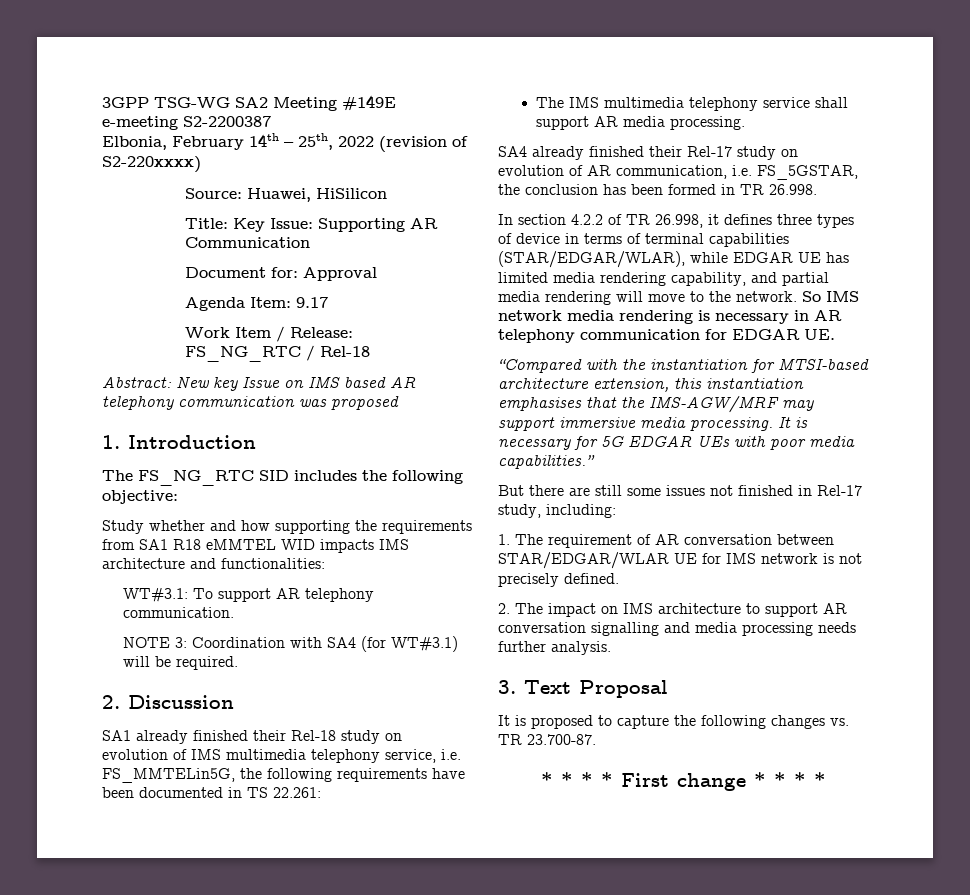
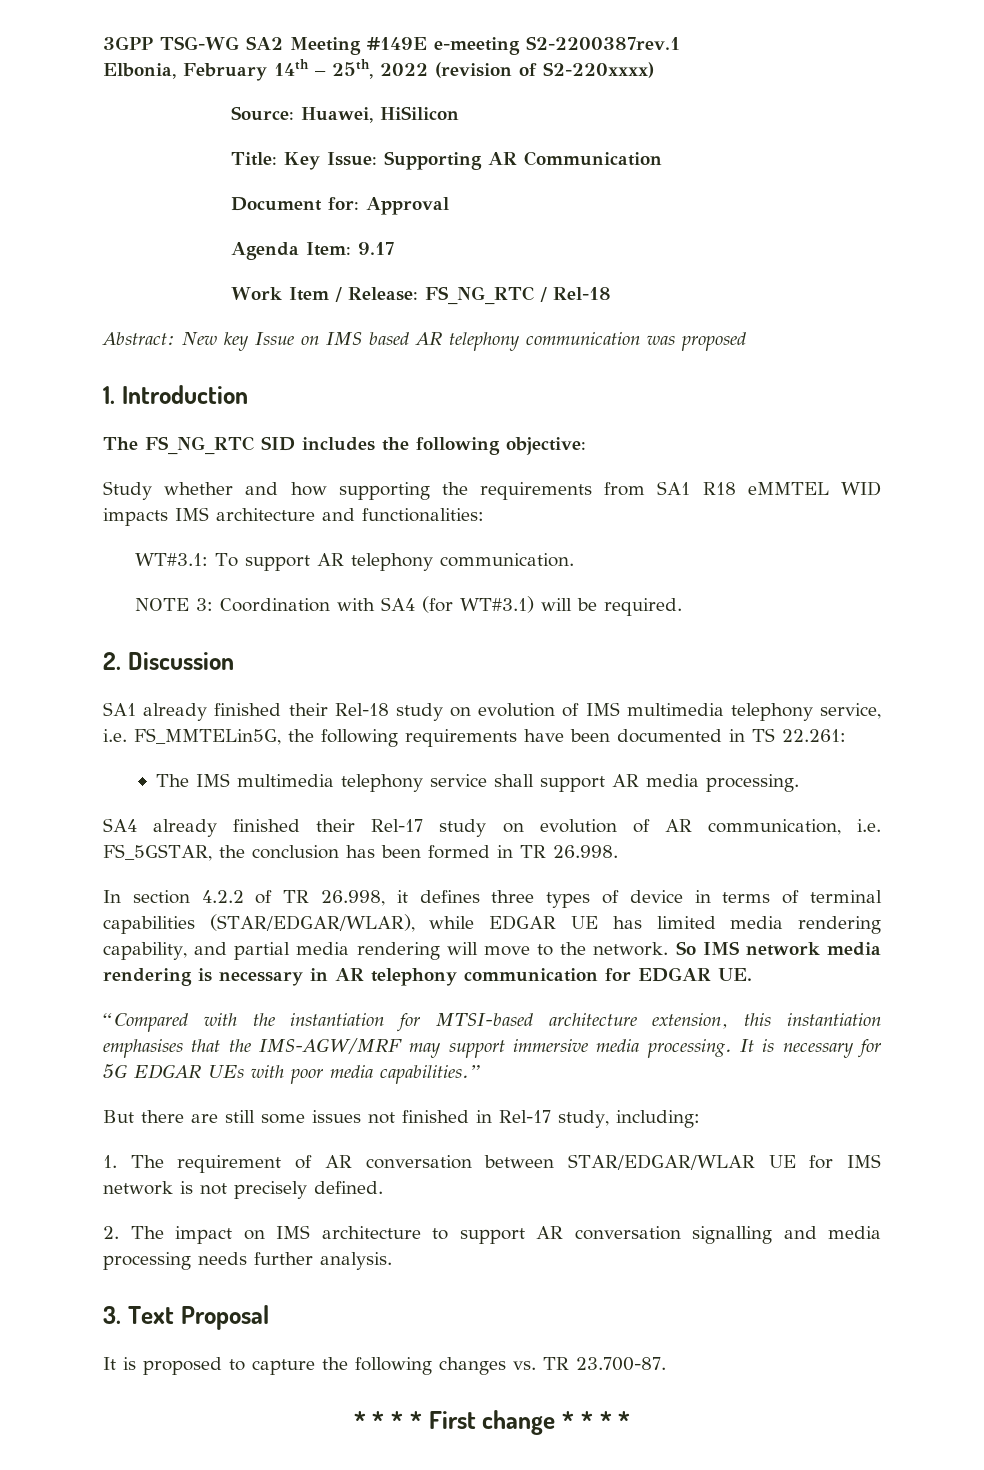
- 3GPP TSG-WG SA2 Meeting #149E e-meeting S2-2200387
+ 3GPP TSG-WG SA2 Meeting #149E e-meeting S2-2200387rev.1

